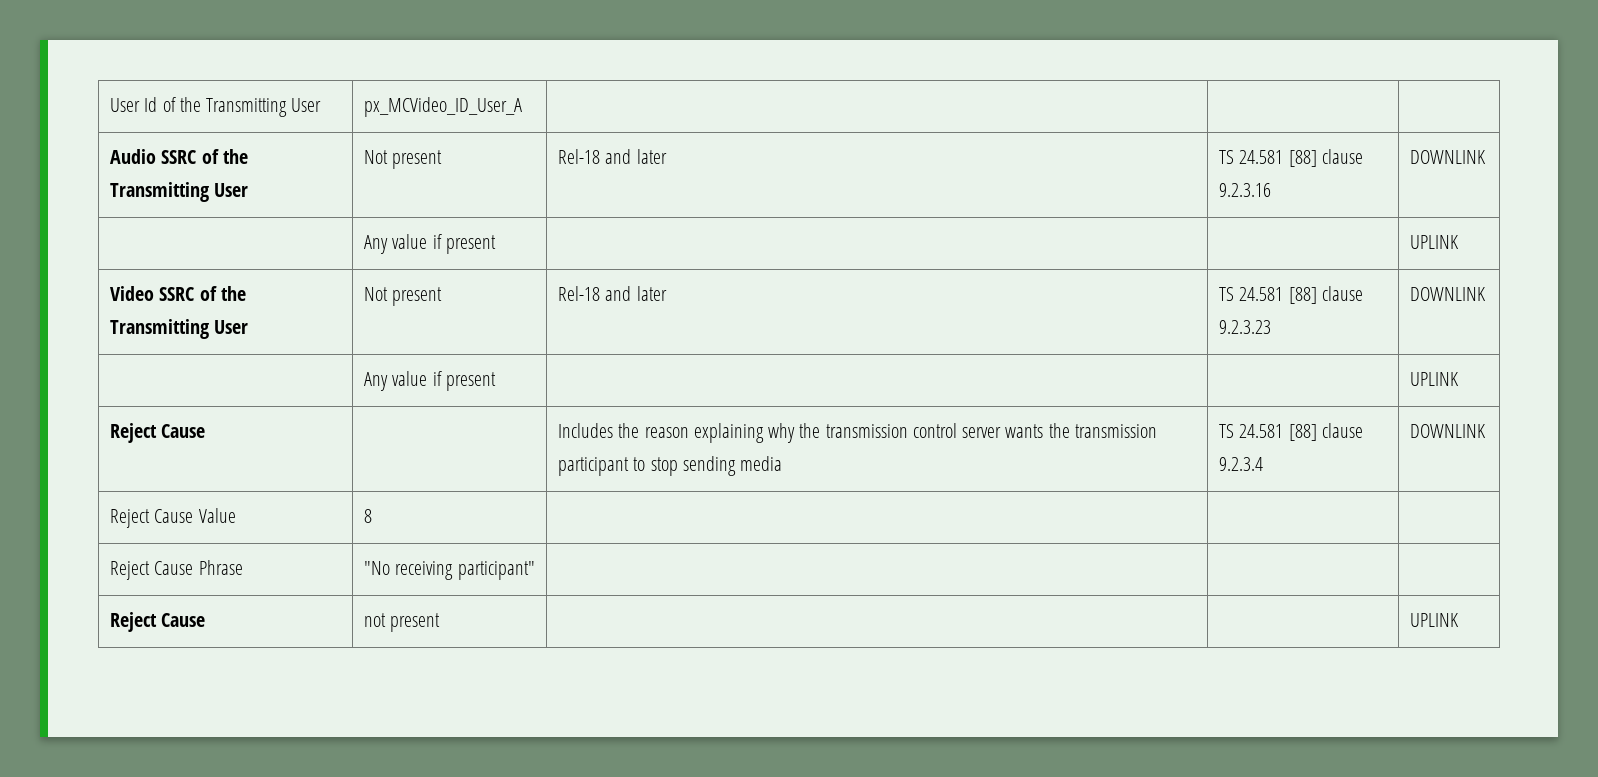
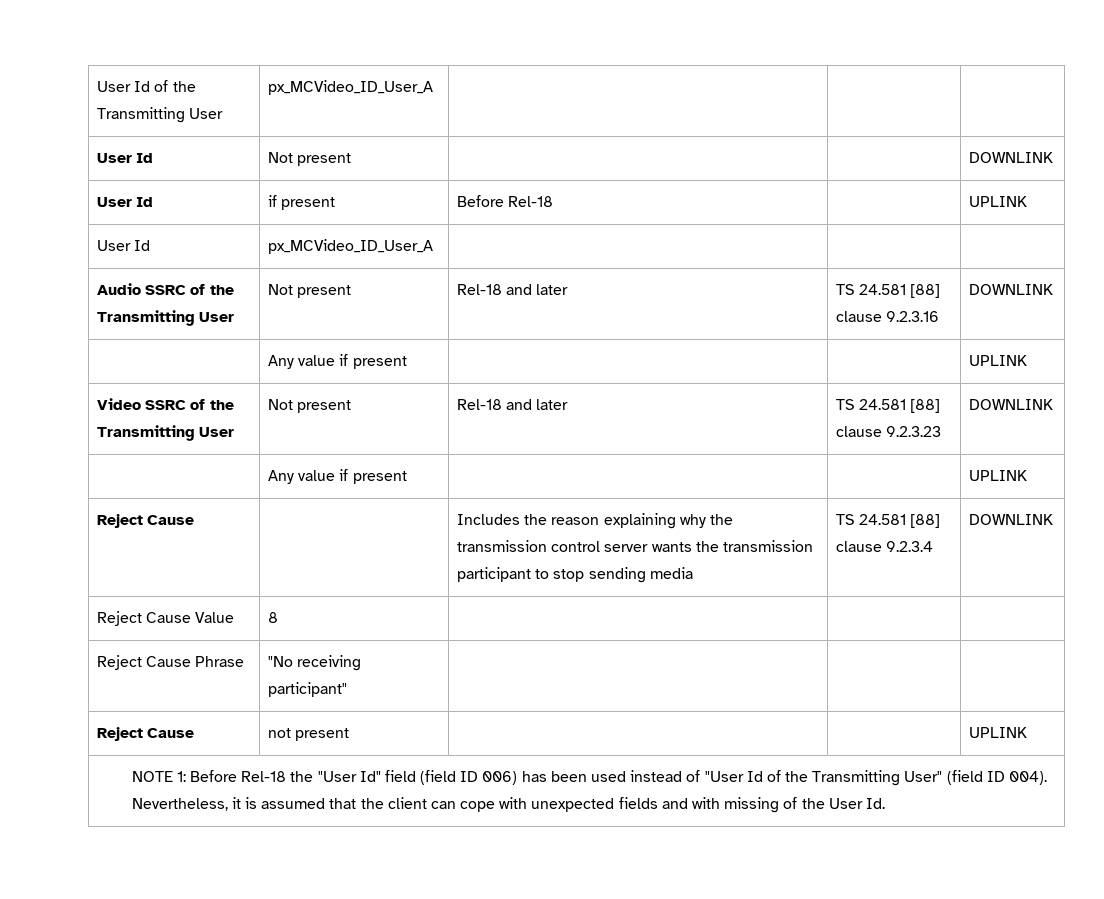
+ User Id | Not present | | | DOWNLINK
+ User Id | if present | Before Rel-18 | | UPLINK
+ User Id | px_MCVideo_ID_User_A | | |
+ NOTE 1: Before Rel-18 the "User Id" field (field ID 006) has been used instead of "User Id of the Transmitting User" (field ID 004). Nevertheless, it is assumed that the client can cope with unexpected fields and with missing of the User Id.

